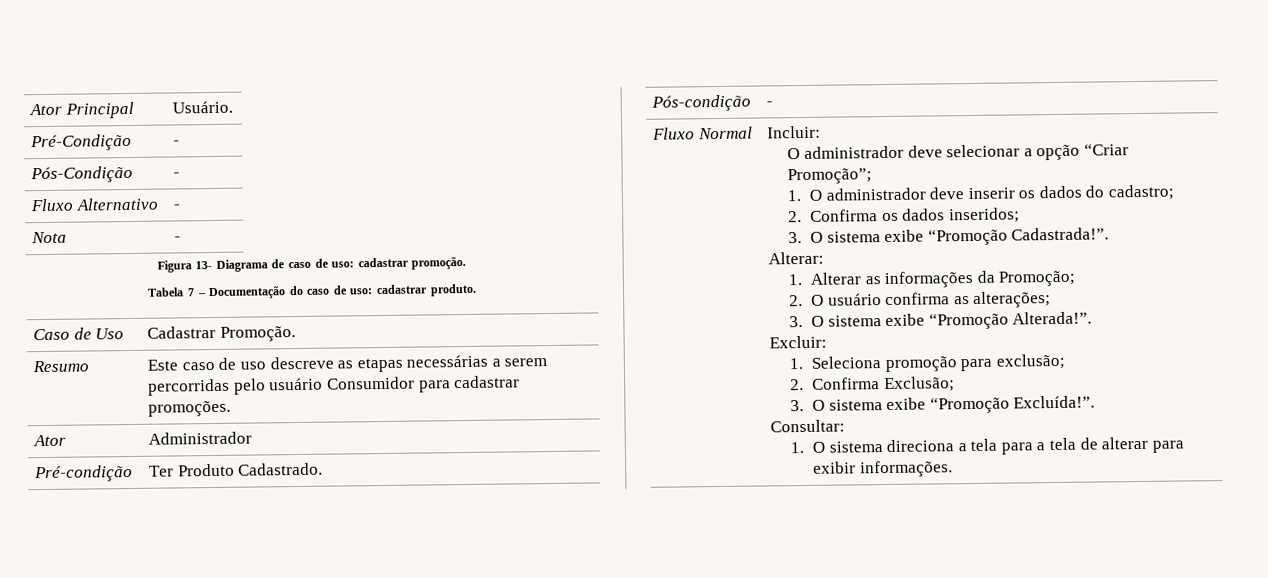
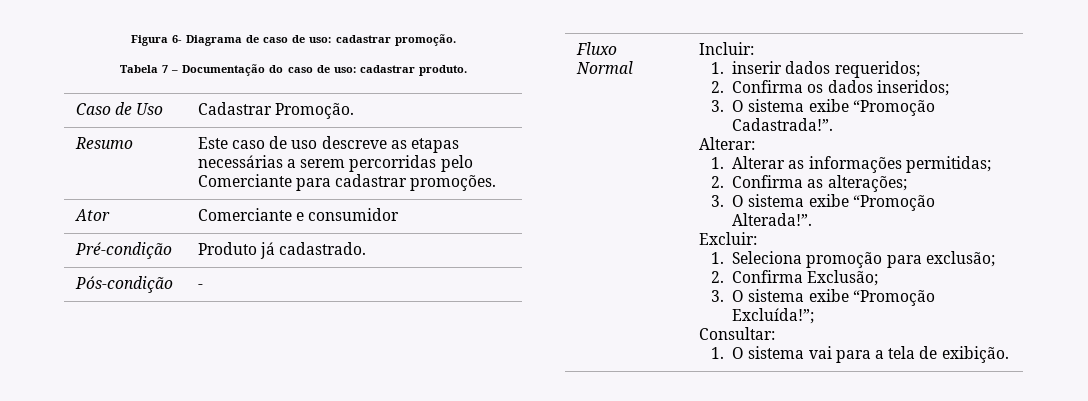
- Ator Principal | Usuário.
- Pré-Condição | -
- Pós-Condição | -
- Fluxo Alternativo | -
- Nota | -
- Figura 13- Diagrama de caso de uso: cadastrar promoção.
+ Figura 6- Diagrama de caso de uso: cadastrar promoção.
- Resumo | Este caso de uso descreve as etapas necessárias a serem percorridas pelo usuário Consumidor para cadastrar promoções.
+ Resumo | Este caso de uso descreve as etapas necessárias a serem percorridas pelo Comerciante para cadastrar promoções.
- Ator | Administrador
- Pré-condição | Ter Produto Cadastrado.
+ Ator | Comerciante e consumidor
+ Pré-condição | Produto já cadastrado.
- O administrador deve selecionar a opção “Criar Promoção”;
- 1. O administrador deve inserir os dados do cadastro;
+ 1. inserir dados requeridos;
- 1. Alterar as informações da Promoção;
- 2. O usuário confirma as alterações;
+ 1. Alterar as informações permitidas;
+ 2. Confirma as alterações;
- 3. O sistema exibe “Promoção Excluída!”.
+ 3. O sistema exibe “Promoção Excluída!”;
- 1. O sistema direciona a tela para a tela de alterar para exibir informações.
+ 1. O sistema vai para a tela de exibição.

